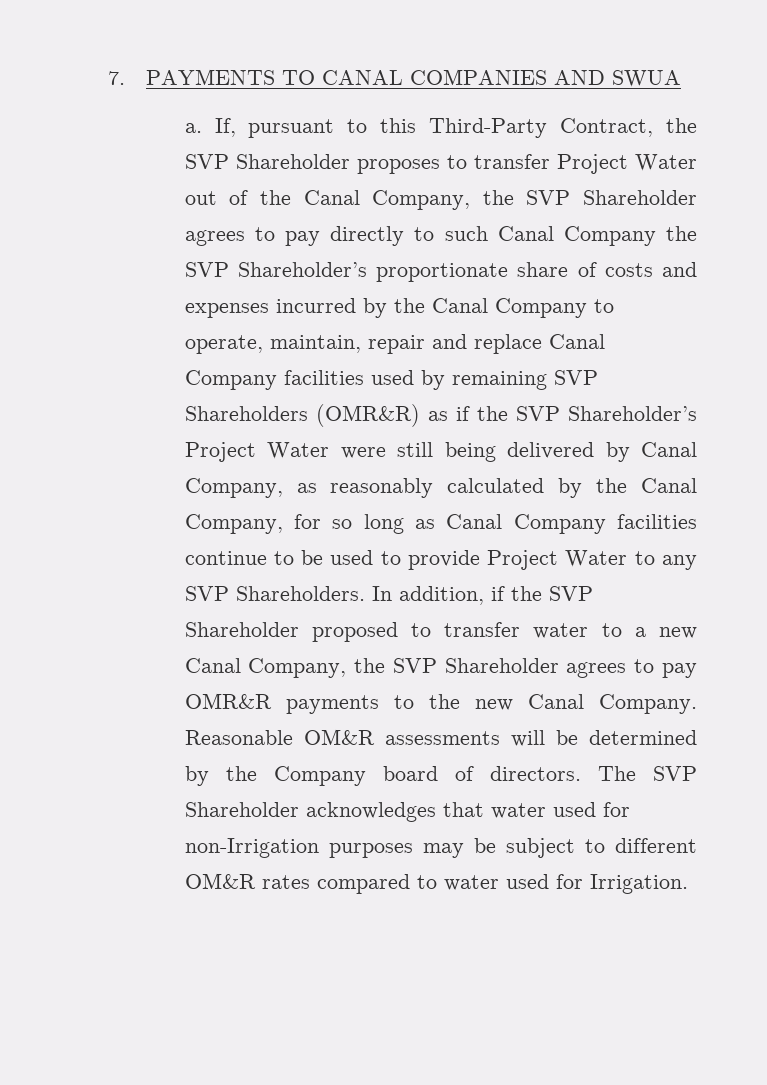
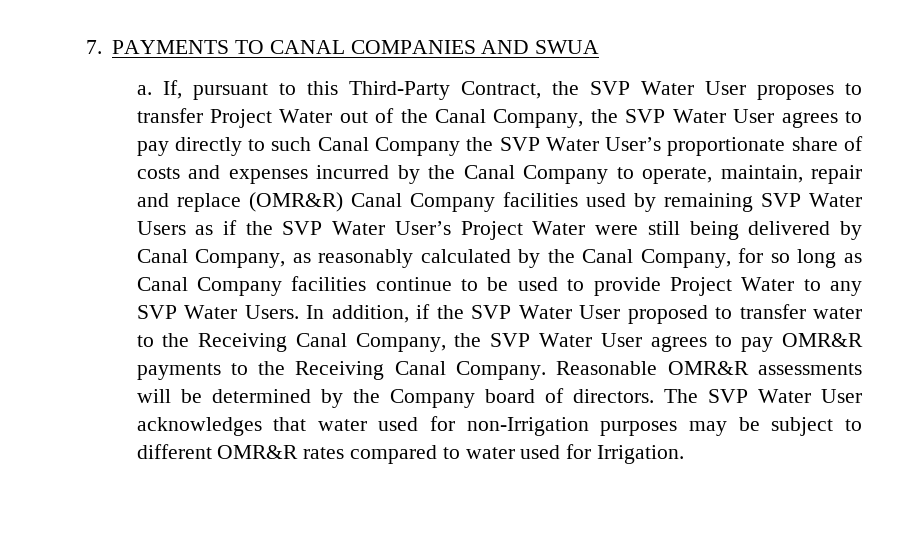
- If, pursuant to this Third-Party Contract, the SVP Shareholder proposes to transfer Project Water out of the Canal Company, the SVP Shareholder agrees to pay directly to such Canal Company the SVP Shareholder’s proportionate share of costs and expenses incurred by the Canal Company to operate, maintain, repair and replace Canal Company facilities used by remaining SVP Shareholders (OMR&R) as if the SVP Shareholder’s Project Water were still being delivered by Canal Company, as reasonably calculated by the Canal Company, for so long as Canal Company facilities continue to be used to provide Project Water to any SVP Shareholders.
+ If, pursuant to this Third-Party Contract, the SVP Water User proposes to transfer Project Water out of the Canal Company, the SVP Water User agrees to pay directly to such Canal Company the SVP Water User’s proportionate share of costs and expenses incurred by the Canal Company to operate, maintain, repair and replace (OMR&R) Canal Company facilities used by remaining SVP Water Users as if the SVP Water User’s Project Water were still being delivered by Canal Company, as reasonably calculated by the Canal Company, for so long as Canal Company facilities continue to be used to provide Project Water to any SVP Water Users.
- In addition, if the SVP Shareholder proposed to transfer water to a new Canal Company, the SVP Shareholder agrees to pay OMR&R payments to the new Canal Company.
+ In addition, if the SVP Water User proposed to transfer water to the Receiving Canal Company, the SVP Water User agrees to pay OMR&R payments to the Receiving Canal Company.
- Reasonable OM&R assessments will be determined by the Company board of directors.
+ Reasonable OMR&R assessments will be determined by the Company board of directors.
- The SVP Shareholder acknowledges that water used for non-Irrigation purposes may be subject to different OM&R rates compared to water used for Irrigation.
+ The SVP Water User acknowledges that water used for non-Irrigation purposes may be subject to different OMR&R rates compared to water used for Irrigation.

